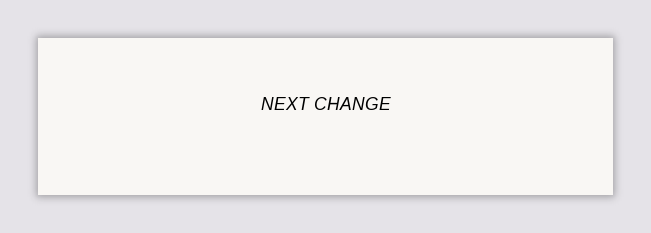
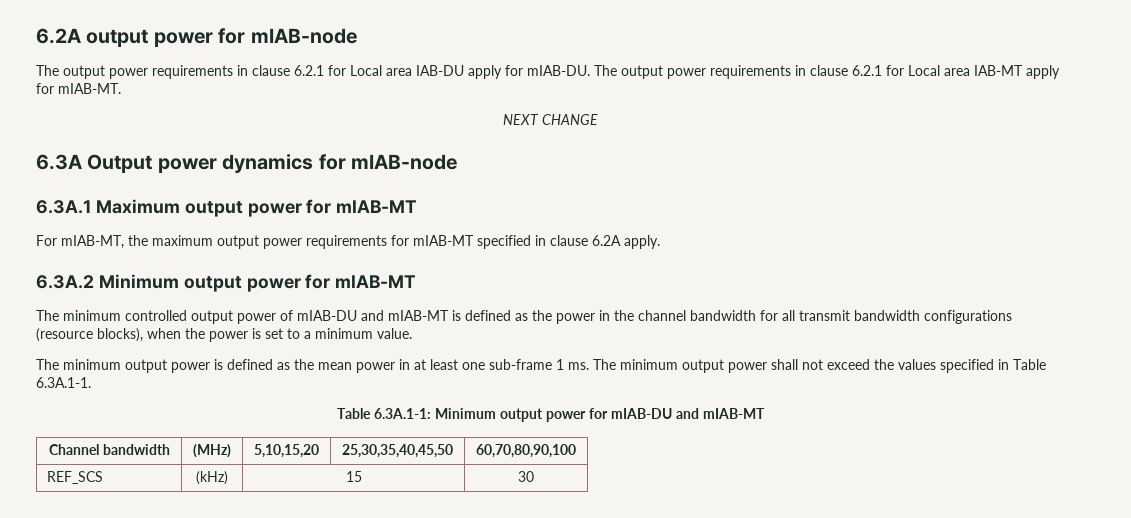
+ 6.2A output power for mIAB-node
+ The output power requirements in clause 6.2.1 for Local area IAB-DU apply for mIAB-DU. The output power requirements in clause 6.2.1 for Local area IAB-MT apply for mIAB-MT.
  NEXT CHANGE
+ 6.3A Output power dynamics for mIAB-node
+ 6.3A.1 Maximum output power for mIAB-MT
+ For mIAB-MT, the maximum output power requirements for mIAB-MT specified in clause 6.2A apply.
+ 6.3A.2 Minimum output power for mIAB-MT
+ The minimum controlled output power of mIAB-DU and mIAB-MT is defined as the power in the channel bandwidth for all transmit bandwidth configurations (resource blocks), when the power is set to a minimum value.
+ The minimum output power is defined as the mean power in at least one sub-frame 1 ms. The minimum output power shall not exceed the values specified in Table 6.3A.1-1.
+ Table 6.3A.1-1: Minimum output power for mIAB-DU and mIAB-MT
+ Channel bandwidth | (MHz) | 5,10,15,20 | 25,30,35,40,45,50 | 60,70,80,90,100
+ REF_SCS | (kHz) | 15 | 30

